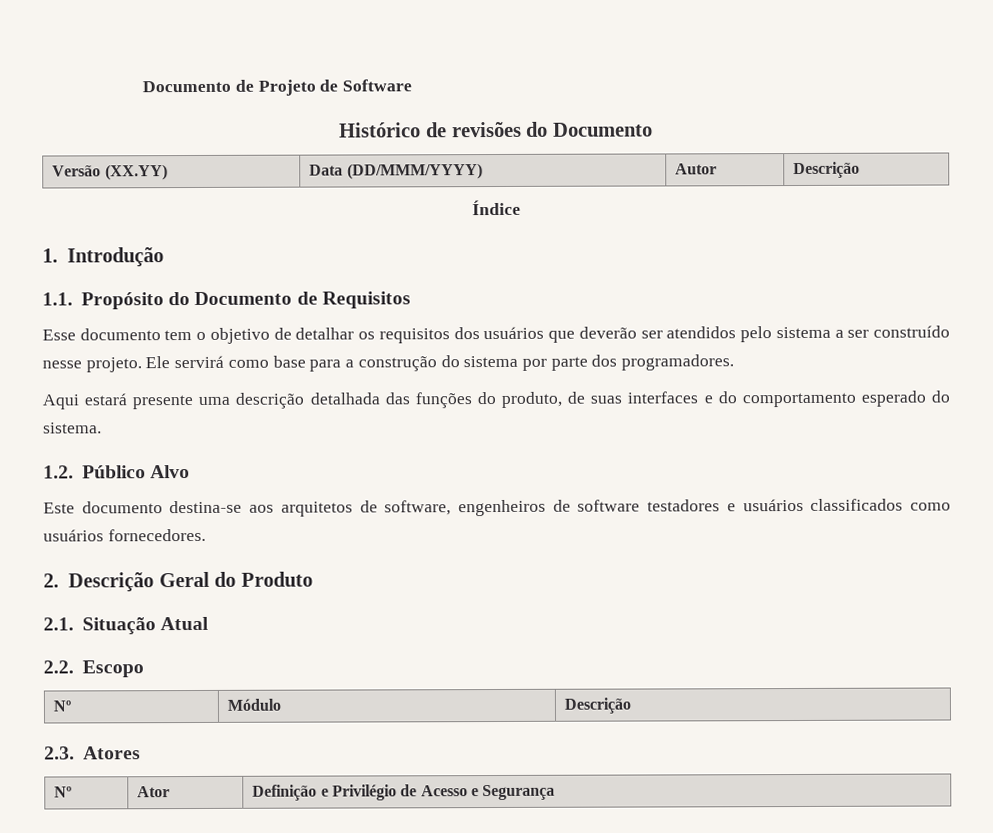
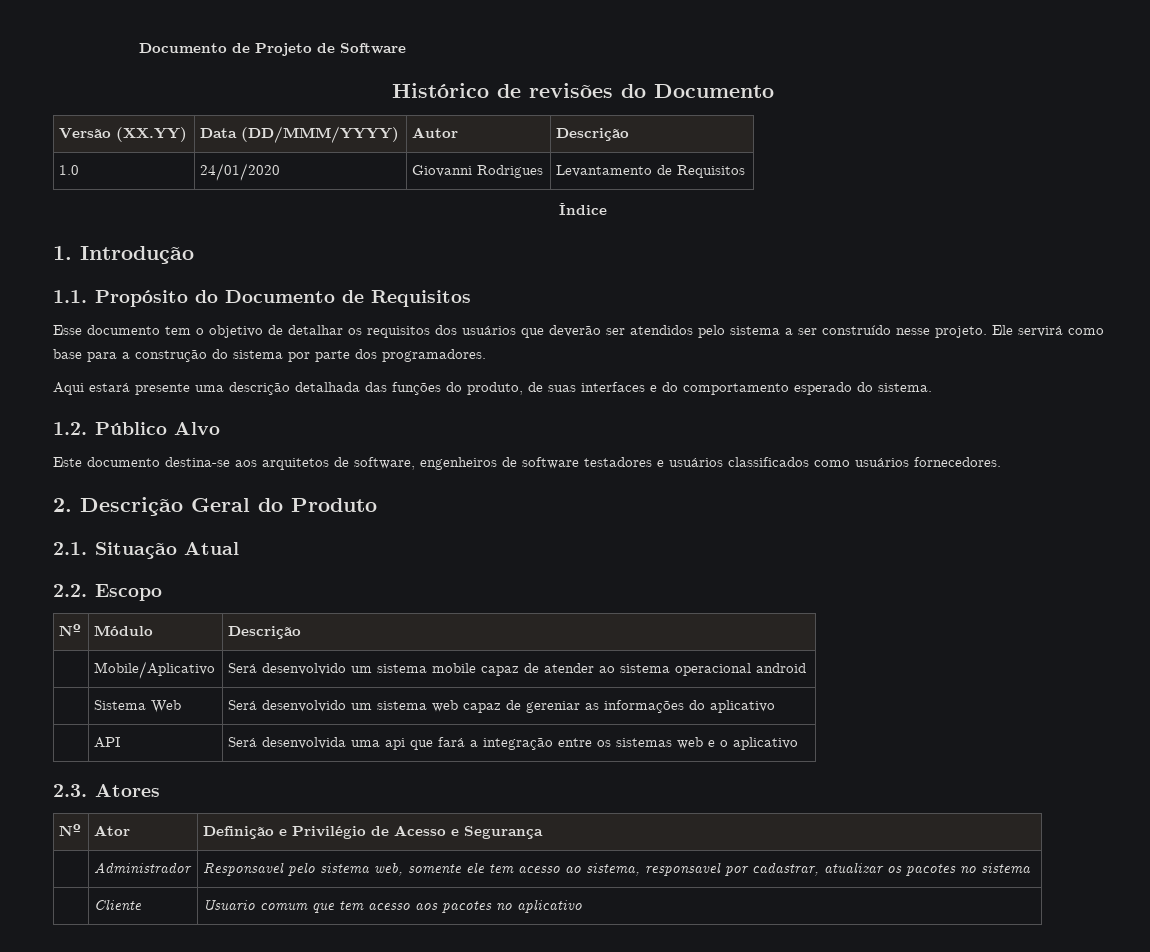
+ 1.0 | 24/01/2020 | Giovanni Rodrigues | Levantamento de Requisitos
+ | Mobile/Aplicativo | Será desenvolvido um sistema mobile capaz de atender ao sistema operacional android
+ | Sistema Web | Será desenvolvido um sistema web capaz de gereniar as informações do aplicativo
+ | API | Será desenvolvida uma api que fará a integração entre os sistemas web e o aplicativo
+ | Administrador | Responsavel pelo sistema web, somente ele tem acesso ao sistema, responsavel por cadastrar, atualizar os pacotes no sistema
+ | Cliente | Usuario comum que tem acesso aos pacotes no aplicativo

